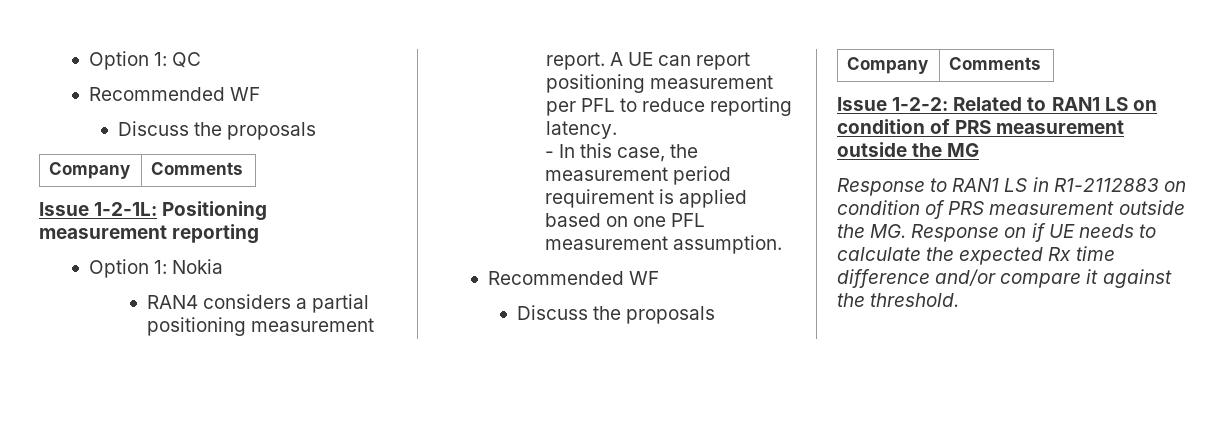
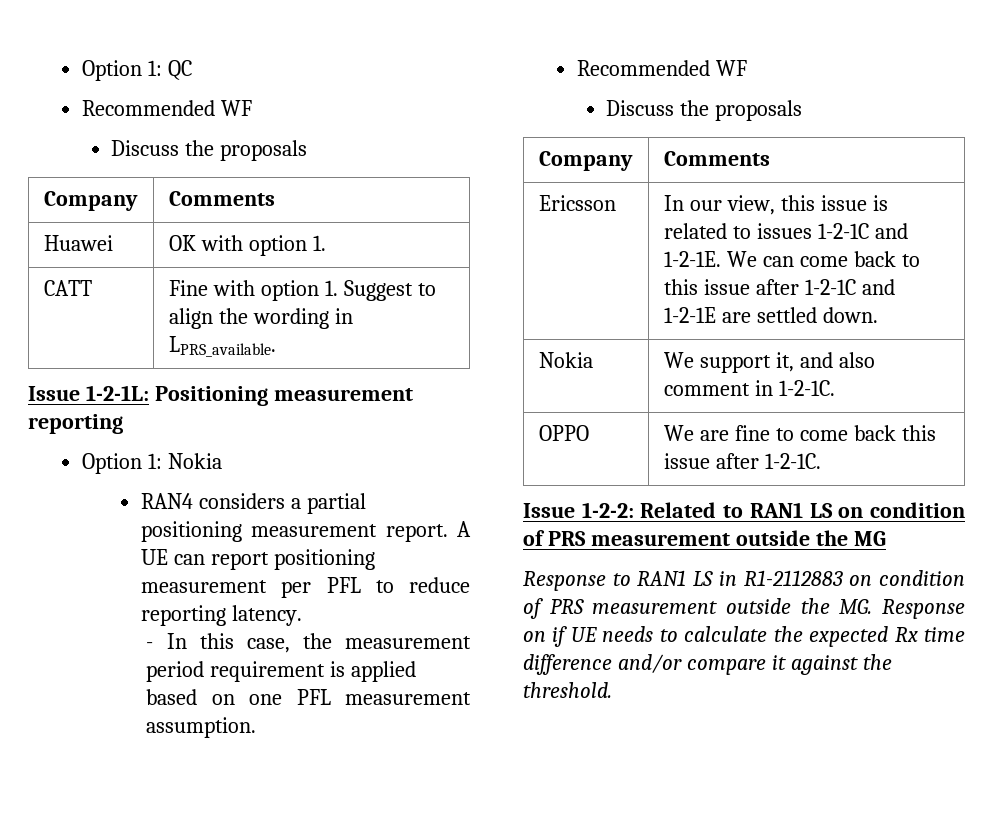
+ Huawei | OK with option 1.
+ CATT | Fine with option 1. Suggest to align the wording in LPRS_available.
+ Ericsson | In our view, this issue is related to issues 1-2-1C and 1-2-1E. We can come back to this issue after 1-2-1C and 1-2-1E are settled down.
+ Nokia | We support it, and also comment in 1-2-1C.
+ OPPO | We are fine to come back this issue after 1-2-1C.

